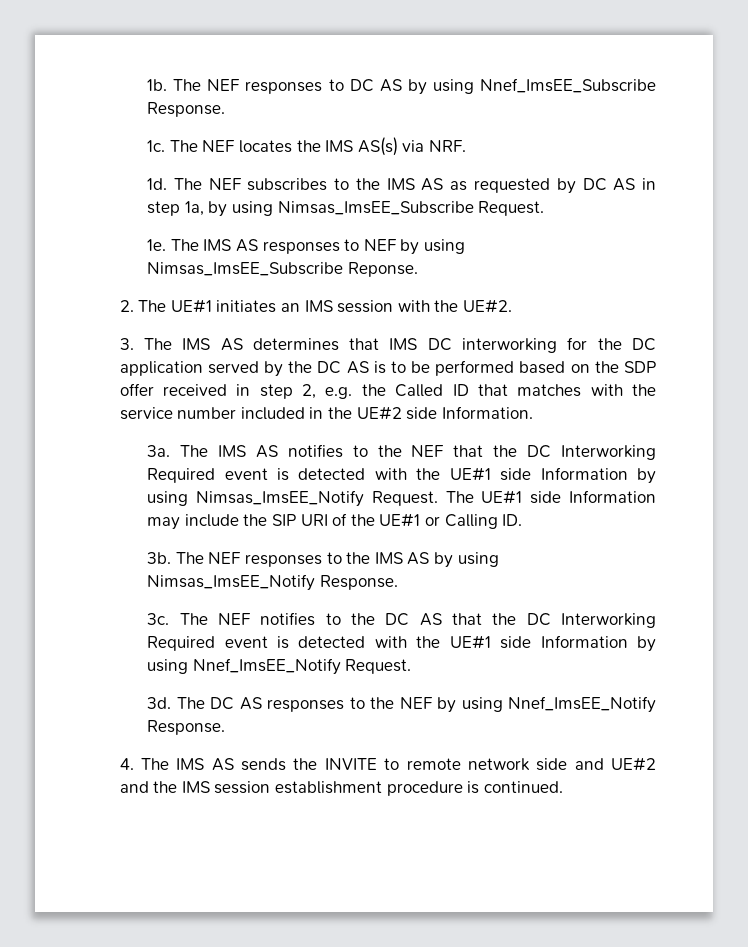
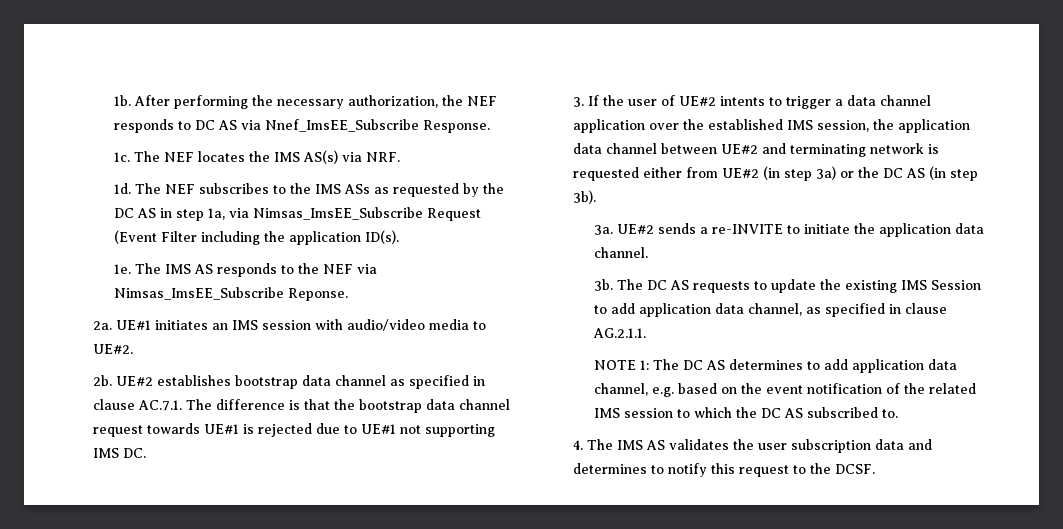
- The NEF responses to DC AS by using Nnef_ImsEE_Subscribe Response.
+ After performing the necessary authorization, the NEF responds to DC AS via Nnef_ImsEE_Subscribe Response.
- The NEF subscribes to the IMS AS as requested by DC AS in step 1a, by using Nimsas_ImsEE_Subscribe Request.
+ The NEF subscribes to the IMS ASs as requested by the DC AS in step 1a, via Nimsas_ImsEE_Subscribe Request (Event Filter including the application ID(s).
- The IMS AS responses to NEF by using Nimsas_ImsEE_Subscribe Reponse.
+ The IMS AS responds to the NEF via Nimsas_ImsEE_Subscribe Reponse.
- 2. The UE#1 initiates an IMS session with the UE#2.
- 3. The IMS AS determines that IMS DC interworking for the DC application served by the DC AS is to be performed based on the SDP offer received in step 2, e.g. the Called ID that matches with the service number included in the UE#2 side Information.
- 3a. The IMS AS notifies to the NEF that the DC Interworking Required event is detected with the UE#1 side Information by using Nimsas_ImsEE_Notify Request. The UE#1 side Information may include the SIP URI of the UE#1 or Calling ID.
- 3b. The NEF responses to the IMS AS by using Nimsas_ImsEE_Notify Response.
- 3c. The NEF notifies to the DC AS that the DC Interworking Required event is detected with the UE#1 side Information by using Nnef_ImsEE_Notify Request.
- 3d. The DC AS responses to the NEF by using Nnef_ImsEE_Notify Response.
- 4. The IMS AS sends the INVITE to remote network side and UE#2 and the IMS session establishment procedure is continued.
+ 2a. UE#1 initiates an IMS session with audio/video media to UE#2.
+ 2b. UE#2 establishes bootstrap data channel as specified in clause AC.7.1. The difference is that the bootstrap data channel request towards UE#1 is rejected due to UE#1 not supporting IMS DC.
+ 3. If the user of UE#2 intents to trigger a data channel application over the established IMS session, the application data channel between UE#2 and terminating network is requested either from UE#2 (in step 3a) or the DC AS (in step 3b).
+ 3a. UE#2 sends a re-INVITE to initiate the application data channel.
+ 3b. The DC AS requests to update the existing IMS Session to add application data channel, as specified in clause AG.2.1.1.
+ NOTE 1: The DC AS determines to add application data channel, e.g. based on the event notification of the related IMS session to which the DC AS subscribed to.
+ 4. The IMS AS validates the user subscription data and determines to notify this request to the DCSF.

